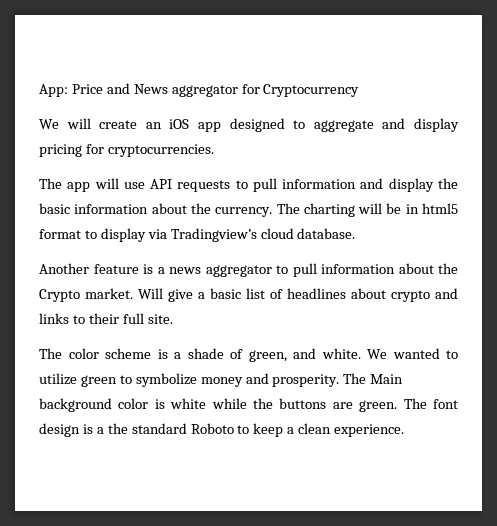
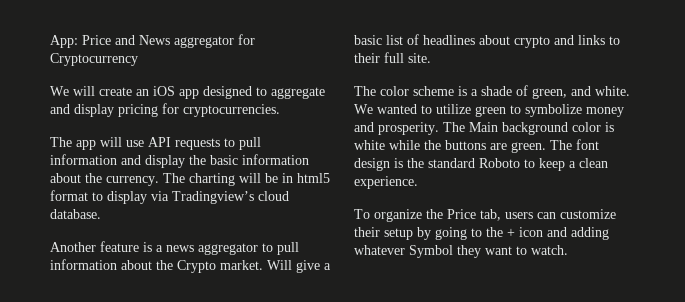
- The font design is a the standard Roboto to keep a clean experience.
+ The font design is the standard Roboto to keep a clean experience.
+ To organize the Price tab, users can customize their setup by going to the + icon and adding whatever Symbol they want to watch.

